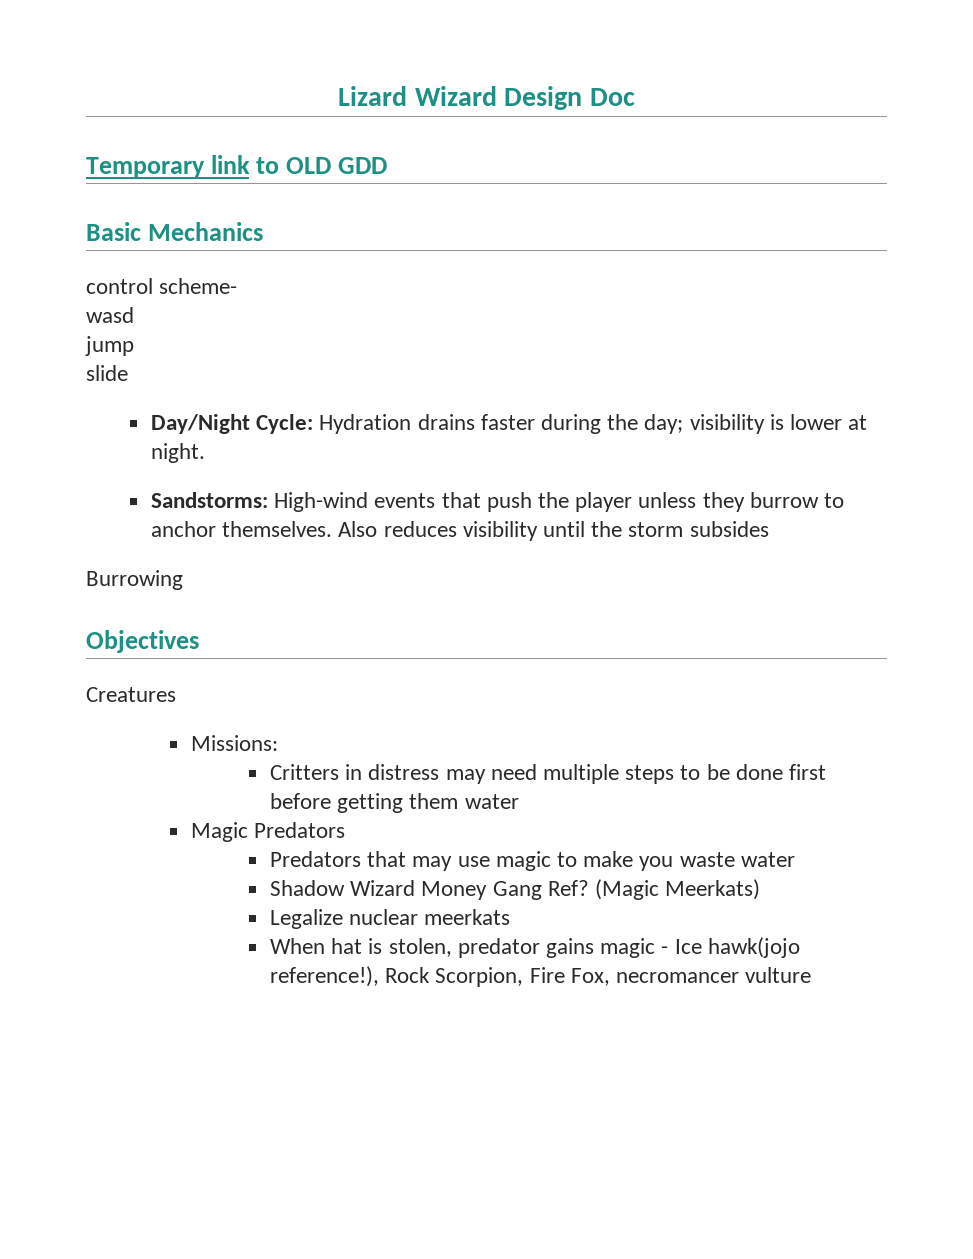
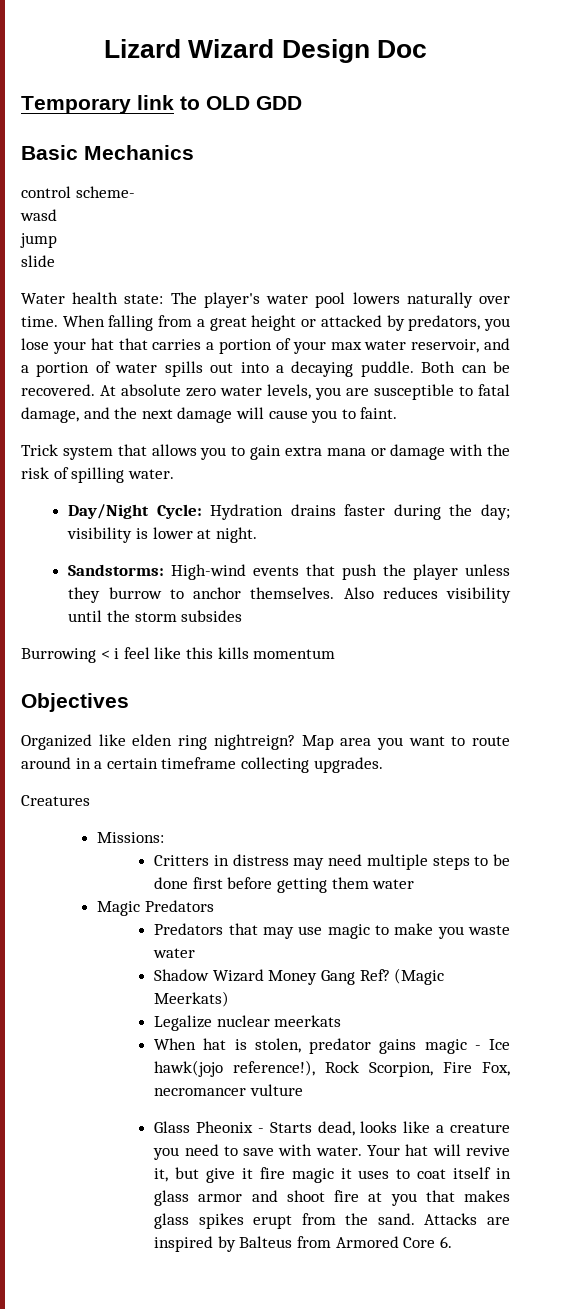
+ Water health state: The player's water pool lowers naturally over time. When falling from a great height or attacked by predators, you lose your hat that carries a portion of your max water reservoir, and a portion of water spills out into a decaying puddle. Both can be recovered. At absolute zero water levels, you are susceptible to fatal damage, and the next damage will cause you to faint.
+ Trick system that allows you to gain extra mana or damage with the risk of spilling water.
- Burrowing
+ Burrowing < i feel like this kills momentum
  Objectives
+ Organized like elden ring nightreign? Map area you want to route around in a certain timeframe collecting upgrades.
+ Glass Pheonix - Starts dead, looks like a creature you need to save with water. Your hat will revive it, but give it fire magic it uses to coat itself in glass armor and shoot fire at you that makes glass spikes erupt from the sand. Attacks are inspired by Balteus from Armored Core 6.

